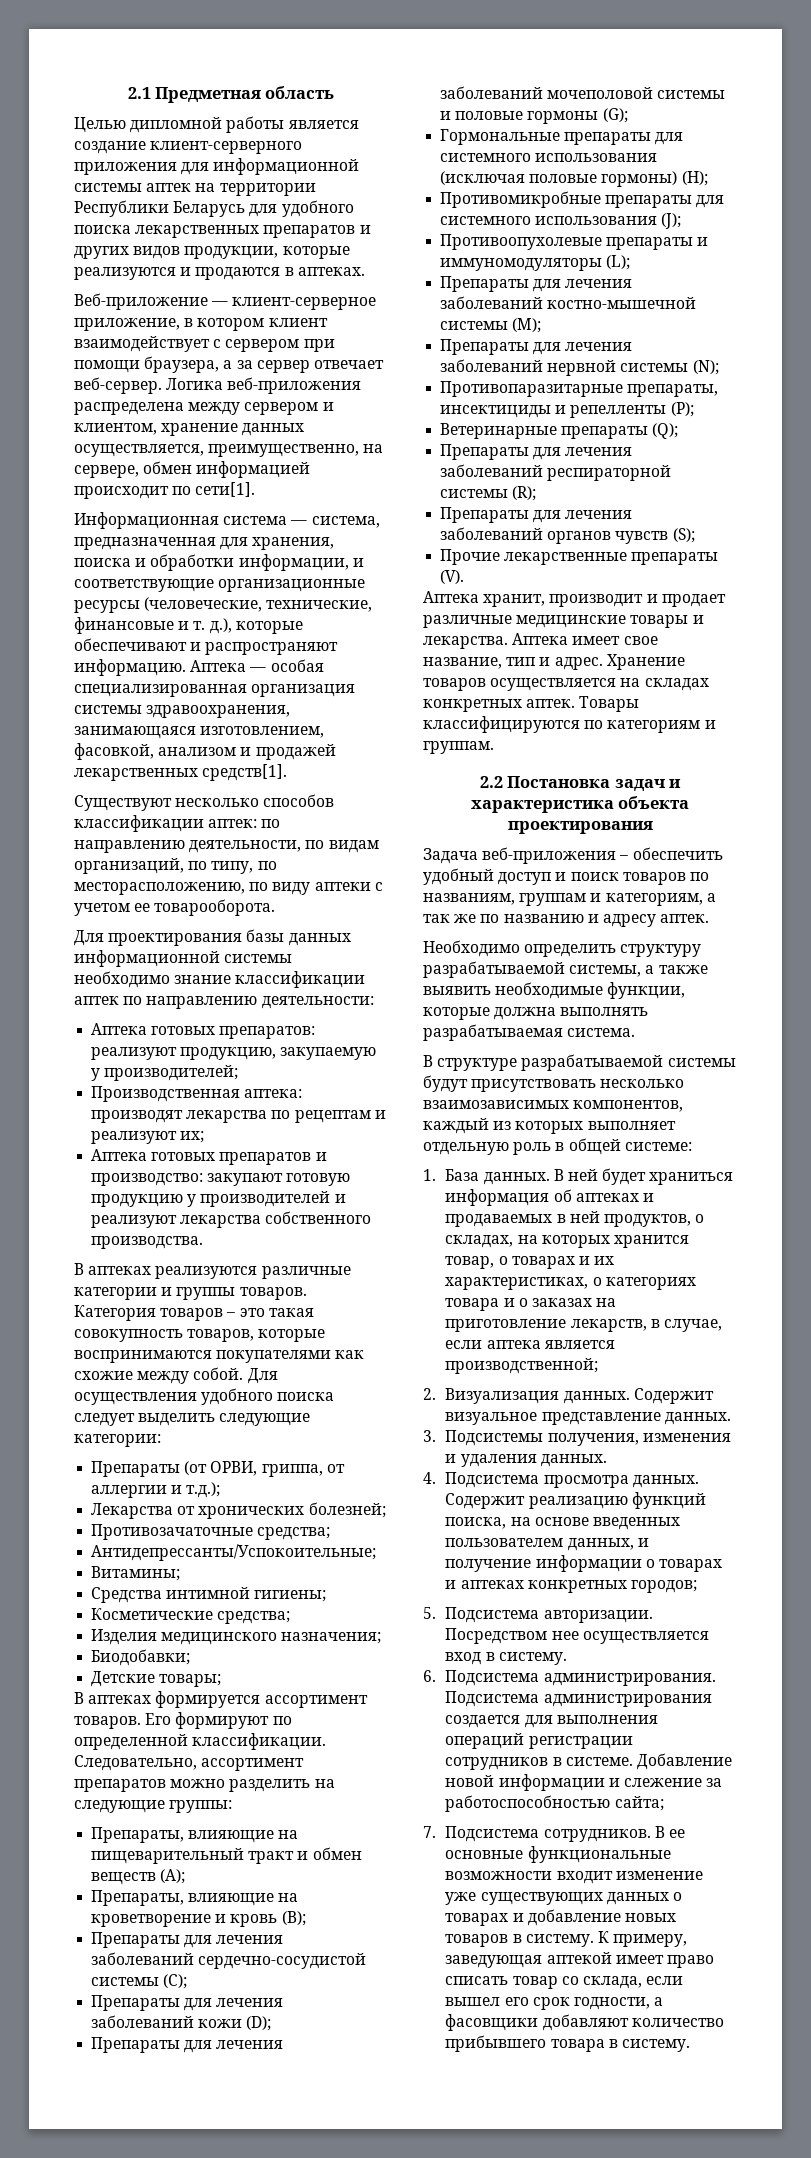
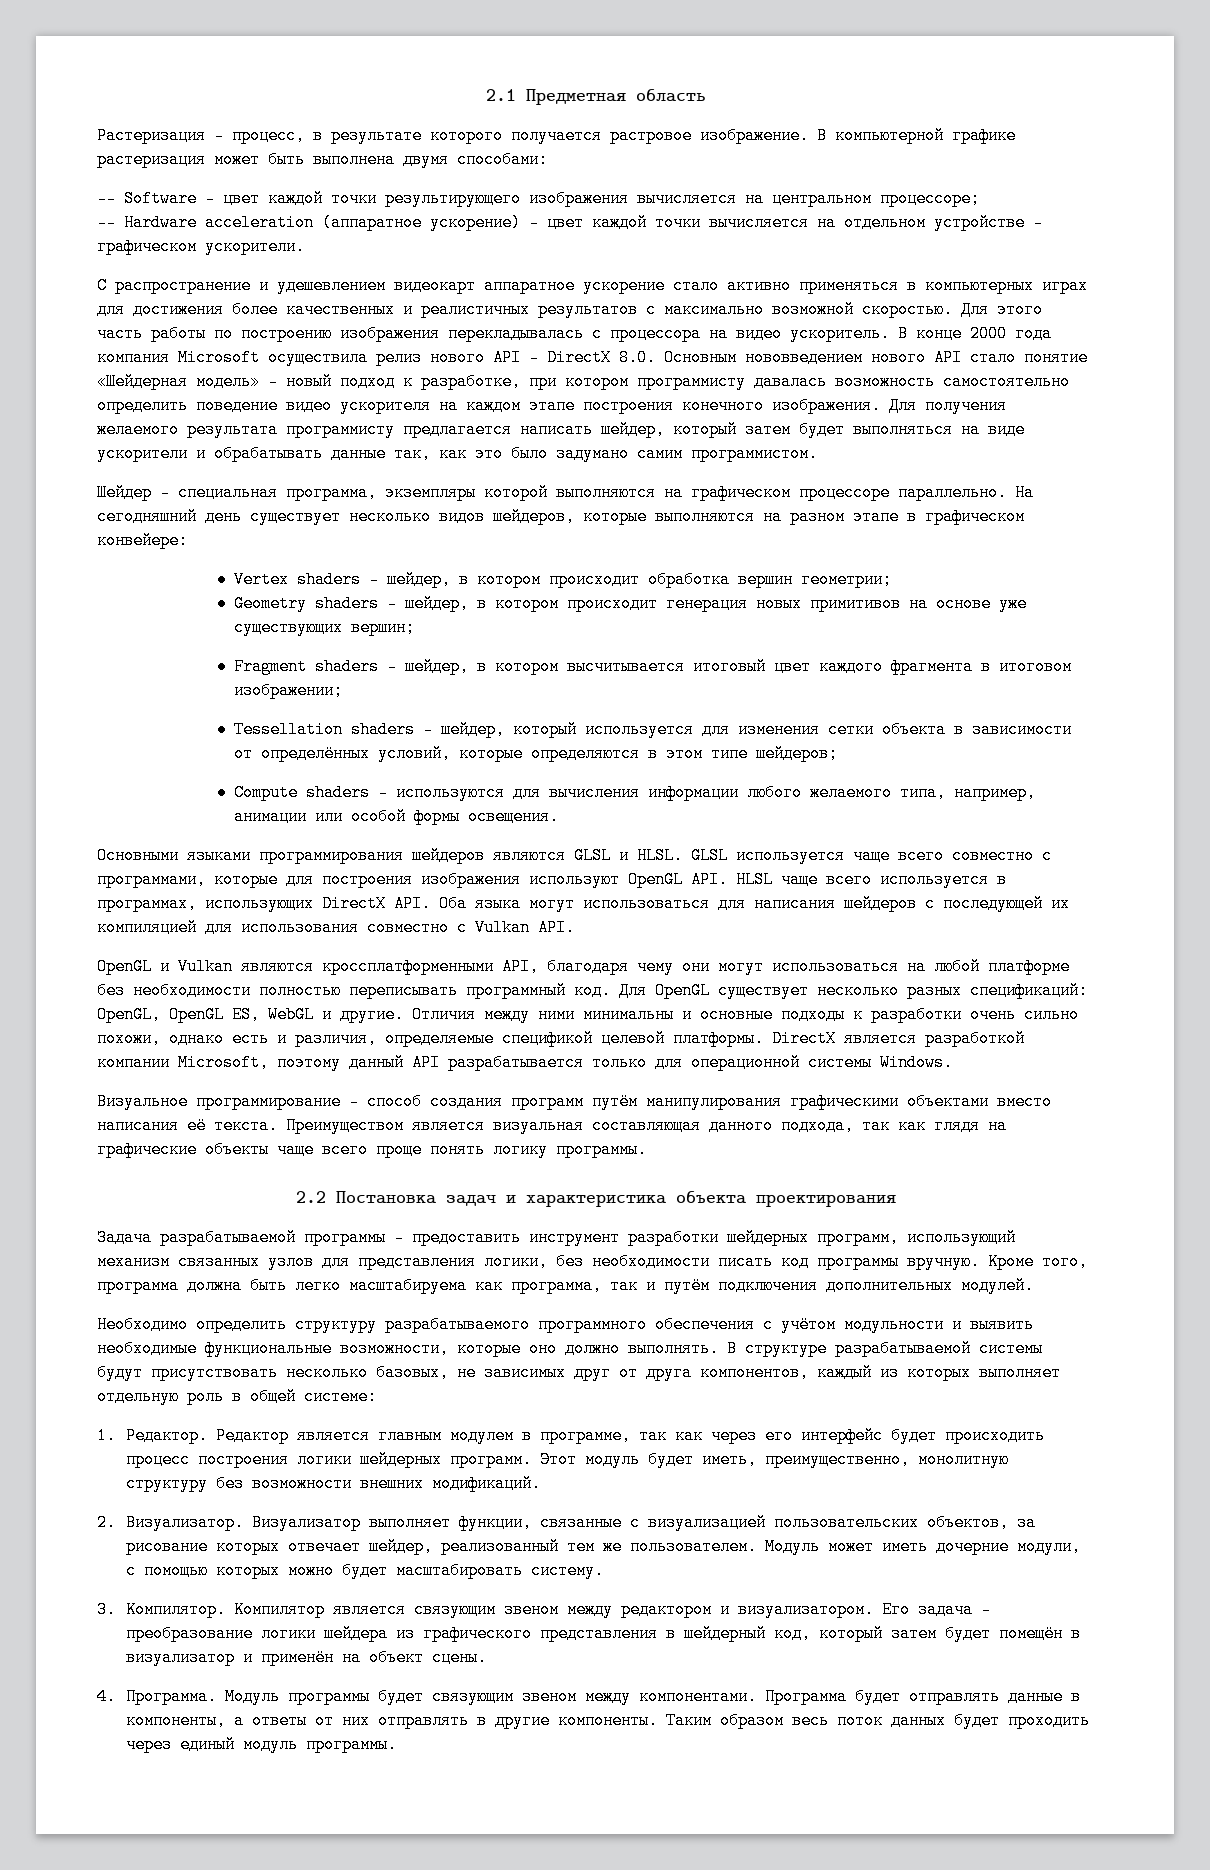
- Целью дипломной работы является создание клиент-серверного приложения для информационной системы аптек на территории Республики Беларусь для удобного поиска лекарственных препаратов и других видов продукции, которые реализуются и продаются в аптеках.
- Веб-приложение — клиент-серверное приложение, в котором клиент взаимодействует с сервером при помощи браузера, а за сервер отвечает веб-сервер. Логика веб-приложения распределена между сервером и клиентом, хранение данных осуществляется, преимущественно, на сервере, обмен информацией происходит по сети[1].
- Информационная система — система, предназначенная для хранения, поиска и обработки информации, и соответствующие организационные ресурсы (человеческие, технические, финансовые и т. д.), которые обеспечивают и распространяют информацию. Аптека — особая специализированная организация системы здравоохранения, занимающаяся изготовлением, фасовкой, анализом и продажей лекарственных средств[1].
- Существуют несколько способов классификации аптек: по направлению деятельности, по видам организаций, по типу, по месторасположению, по виду аптеки с учетом ее товарооборота.
- Для проектирования базы данных информационной системы необходимо знание классификации аптек по направлению деятельности:
- Аптека готовых препаратов: реализуют продукцию, закупаемую у производителей;
- Производственная аптека: производят лекарства по рецептам и реализуют их;
- Аптека готовых препаратов и производство: закупают готовую продукцию у производителей и реализуют лекарства собственного производства.
- В аптеках реализуются различные категории и группы товаров. Категория товаров – это такая совокупность товаров, которые воспринимаются покупателями как схожие между собой. Для осуществления удобного поиска следует выделить следующие категории:
- Препараты (от ОРВИ, гриппа, от аллергии и т.д.);
- Лекарства от хронических болезней;
- Противозачаточные средства;
- Антидепрессанты/Успокоительные;
- Витамины;
- Средства интимной гигиены;
- Косметические средства;
- Изделия медицинского назначения;
- Биодобавки;
- Детские товары;
- В аптеках формируется ассортимент товаров. Его формируют по определенной классификации. Следовательно, ассортимент препаратов можно разделить на следующие группы:
- Препараты, влияющие на пищеварительный тракт и обмен веществ (А);
- Препараты, влияющие на кроветворение и кровь (В);
- Препараты для лечения заболеваний сердечно-сосудистой системы (С);
- Препараты для лечения заболеваний кожи (D);
- Препараты для лечения заболеваний мочеполовой системы и половые гормоны (G);
- Гормональные препараты для системного использования (исключая половые гормоны) (H);
- Противомикробные препараты для системного использования (J);
- Противоопухолевые препараты и иммуномодуляторы (L);
- Препараты для лечения заболеваний костно-мышечной системы (M);
- Препараты для лечения заболеваний нервной системы (N);
- Противопаразитарные препараты, инсектициды и репелленты (P);
- Ветеринарные препараты (Q);
- Препараты для лечения заболеваний респираторной системы (R);
- Препараты для лечения заболеваний органов чувств (S);
- Прочие лекарственные препараты (V).
- Аптека хранит, производит и продает различные медицинские товары и лекарства. Аптека имеет свое название, тип и адрес. Хранение товаров осуществляется на складах конкретных аптек. Товары классифицируются по категориям и группам.
+ Растеризация – процесс, в результате которого получается растровое изображение. В компьютерной графике растеризация может быть выполнена двумя способами:
+ –– Software – цвет каждой точки результирующего изображения вычисляется на центральном процессоре;
+ –– Hardware acceleration (аппаратное ускорение) – цвет каждой точки вычисляется на отдельном устройстве – графическом ускорители.
+ С распространение и удешевлением видеокарт аппаратное ускорение стало активно применяться в компьютерных играх для достижения более качественных и реалистичных результатов с максимально возможной скоростью. Для этого часть работы по построению изображения перекладывалась с процессора на видео ускоритель. В конце 2000 года компания Microsoft осуществила релиз нового API – DirectX 8.0. Основным нововведением нового API стало понятие «Шейдерная модель» – новый подход к разработке, при котором программисту давалась возможность самостоятельно определить поведение видео ускорителя на каждом этапе построения конечного изображения. Для получения желаемого результата программисту предлагается написать шейдер, который затем будет выполняться на виде ускорители и обрабатывать данные так, как это было задумано самим программистом.
+ Шейдер – специальная программа, экземпляры которой выполняются на графическом процессоре параллельно. На сегодняшний день существует несколько видов шейдеров, которые выполняются на разном этапе в графическом конвейере:
+ Vertex shaders – шейдер, в котором происходит обработка вершин геометрии;
+ Geometry shaders – шейдер, в котором происходит генерация новых примитивов на основе уже существующих вершин;
+ Fragment shaders – шейдер, в котором высчитывается итоговый цвет каждого фрагмента в итоговом изображении;
+ Tessellation shaders – шейдер, который используется для изменения сетки объекта в зависимости от определённых условий, которые определяются в этом типе шейдеров;
+ Compute shaders – используются для вычисления информации любого желаемого типа, например, анимации или особой формы освещения.
+ Основными языками программирования шейдеров являются GLSL и HLSL. GLSL используется чаще всего совместно с программами, которые для построения изображения используют OpenGL API. HLSL чаще всего используется в программах, использующих DirectX API. Оба языка могут использоваться для написания шейдеров с последующей их компиляцией для использования совместно с Vulkan API.
+ OpenGL и Vulkan являются кроссплатформенными API, благодаря чему они могут использоваться на любой платформе без необходимости полностью переписывать программный код. Для OpenGL существует несколько разных спецификаций: OpenGL, OpenGL ES, WebGL и другие. Отличия между ними минимальны и основные подходы к разработки очень сильно похожи, однако есть и различия, определяемые спецификой целевой платформы. DirectX является разработкой компании Microsoft, поэтому данный API разрабатывается только для операционной системы Windows.
+ Визуальное программирование – способ создания программ путём манипулирования графическими объектами вместо написания её текста. Преимуществом является визуальная составляющая данного подхода, так как глядя на графические объекты чаще всего проще понять логику программы.
- Задача веб-приложения – обеспечить удобный доступ и поиск товаров по названиям, группам и категориям, а так же по названию и адресу аптек.
- Необходимо определить структуру разрабатываемой системы, а также выявить необходимые функции, которые должна выполнять разрабатываемая система.
- В структуре разрабатываемой системы будут присутствовать несколько взаимозависимых компонентов, каждый из которых выполняет отдельную роль в общей системе:
+ Задача разрабатываемой программы – предоставить инструмент разработки шейдерных программ, использующий механизм связанных узлов для представления логики, без необходимости писать код программы вручную. Кроме того, программа должна быть легко масштабируема как программа, так и путём подключения дополнительных модулей.
+ Необходимо определить структуру разрабатываемого программного обеспечения с учётом модульности и выявить необходимые функциональные возможности, которые оно должно выполнять. В структуре разрабатываемой системы будут присутствовать несколько базовых, не зависимых друг от друга компонентов, каждый из которых выполняет отдельную роль в общей системе:
- 1. База данных. В ней будет храниться информация об аптеках и продаваемых в ней продуктов, о складах, на которых хранится товар, о товарах и их характеристиках, о категориях товара и о заказах на приготовление лекарств, в случае, если аптека является производственной;
- 2. Визуализация данных. Содержит визуальное представление данных.
- 3. Подсистемы получения, изменения и удаления данных.
- 4. Подсистема просмотра данных. Содержит реализацию функций поиска, на основе введенных пользователем данных, и получение информации о товарах и аптеках конкретных городов;
- 5. Подсистема авторизации. Посредством нее осуществляется вход в систему.
- 6. Подсистема администрирования. Подсистема администрирования создается для выполнения операций регистрации сотрудников в системе. Добавление новой информации и слежение за работоспособностью сайта;
- 7. Подсистема сотрудников. В ее основные функциональные возможности входит изменение уже существующих данных о товарах и добавление новых товаров в систему. К примеру, заведующая аптекой имеет право списать товар со склада, если вышел его срок годности, а фасовщики добавляют количество прибывшего товара в систему.
+ 1. Редактор. Редактор является главным модулем в программе, так как через его интерфейс будет происходить процесс построения логики шейдерных программ. Этот модуль будет иметь, преимущественно, монолитную структуру без возможности внешних модификаций.
+ 2. Визуализатор. Визуализатор выполняет функции, связанные с визуализацией пользовательских объектов, за рисование которых отвечает шейдер, реализованный тем же пользователем. Модуль может иметь дочерние модули, с помощью которых можно будет масштабировать систему.
+ 3. Компилятор. Компилятор является связующим звеном между редактором и визуализатором. Его задача – преобразование логики шейдера из графического представления в шейдерный код, который затем будет помещён в визуализатор и применён на объект сцены.
+ 4. Программа. Модуль программы будет связующим звеном между компонентами. Программа будет отправлять данные в компоненты, а ответы от них отправлять в другие компоненты. Таким образом весь поток данных будет проходить через единый модуль программы.

